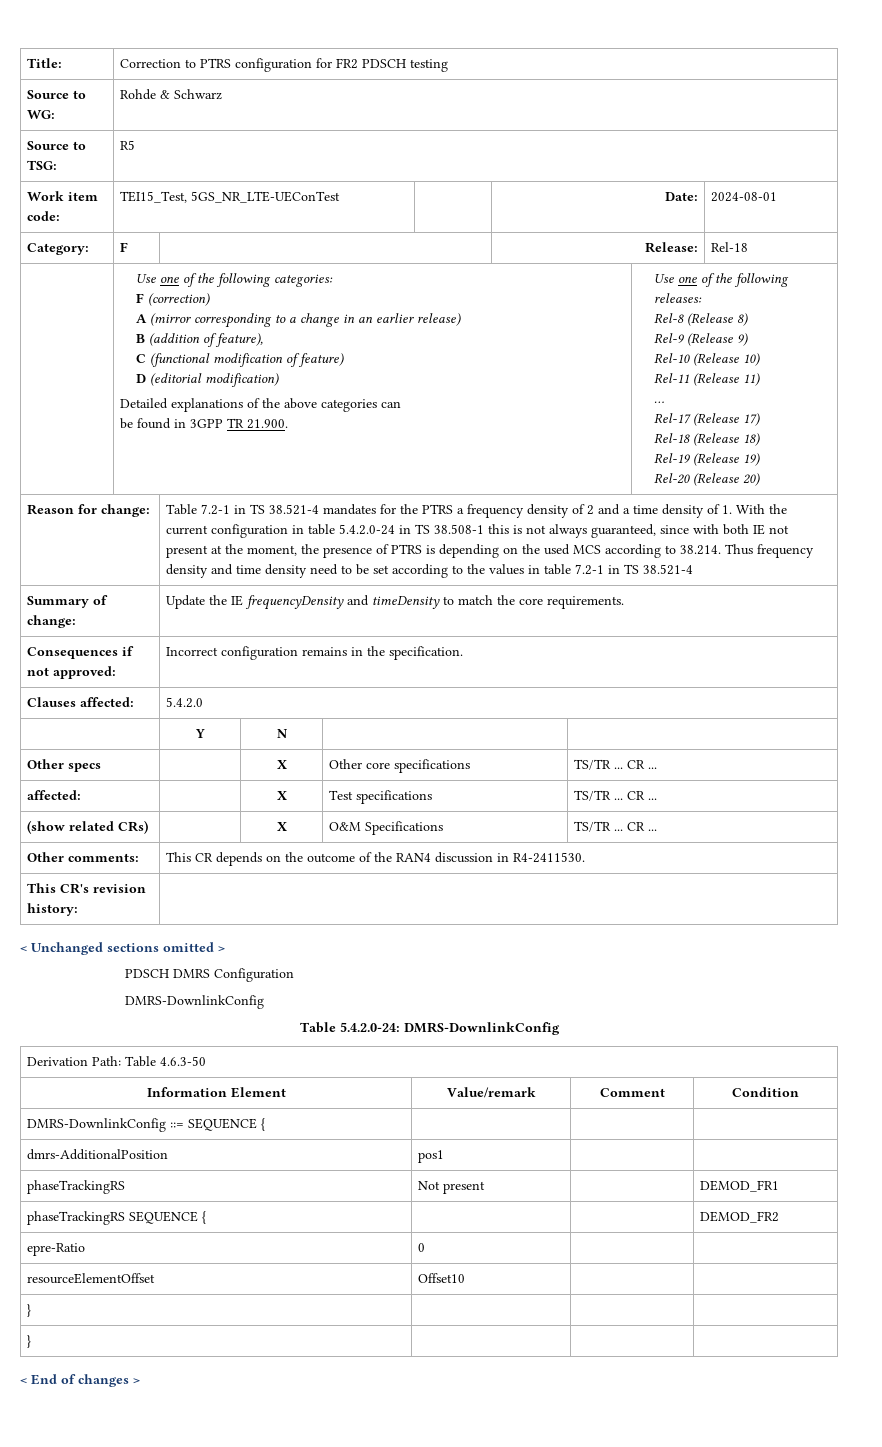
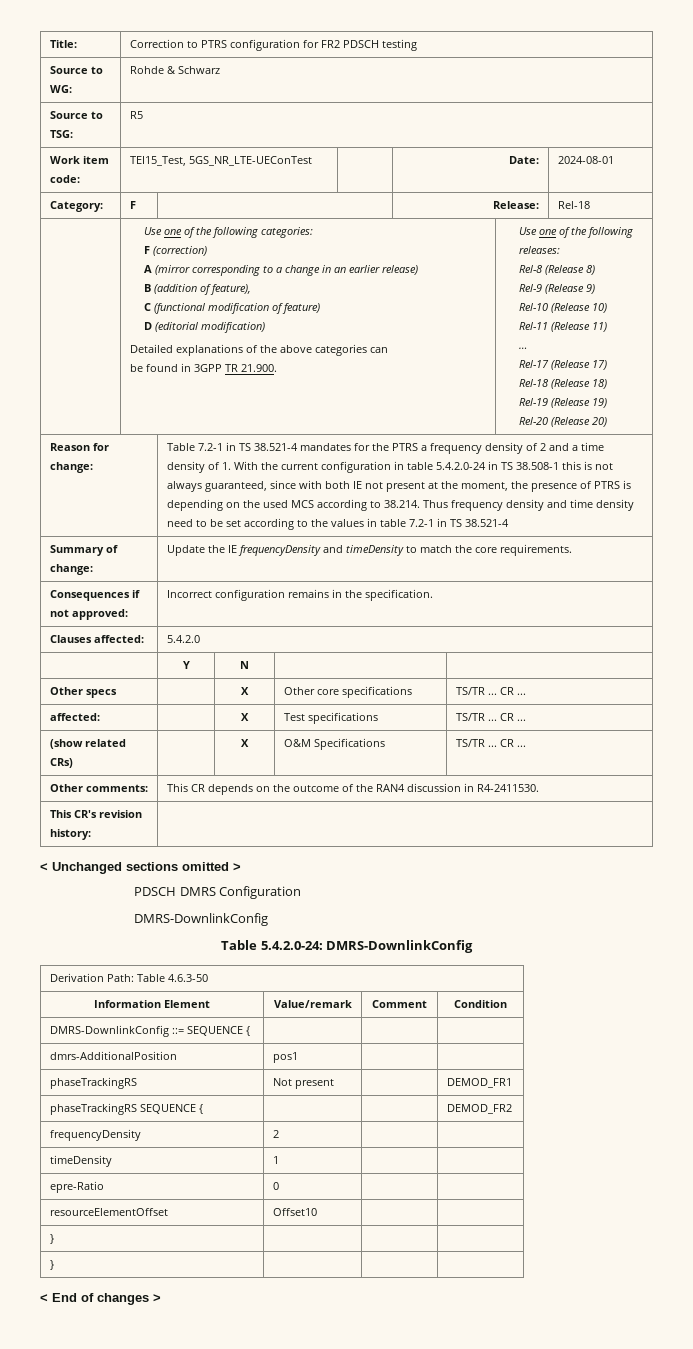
+ frequencyDensity | 2 | |
+ timeDensity | 1 | |

